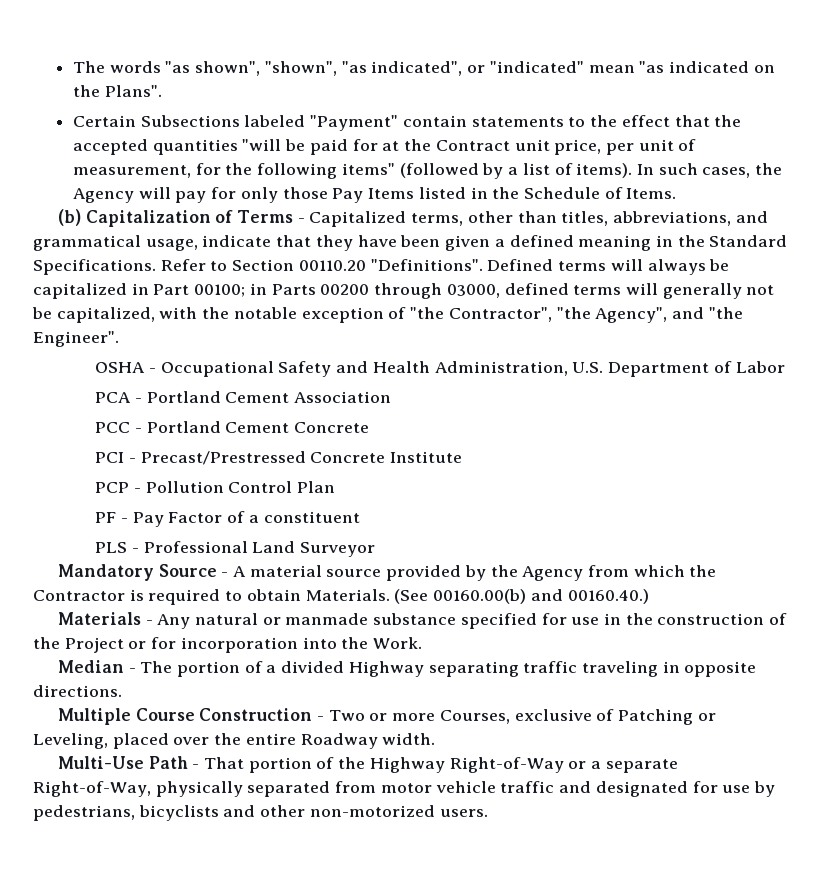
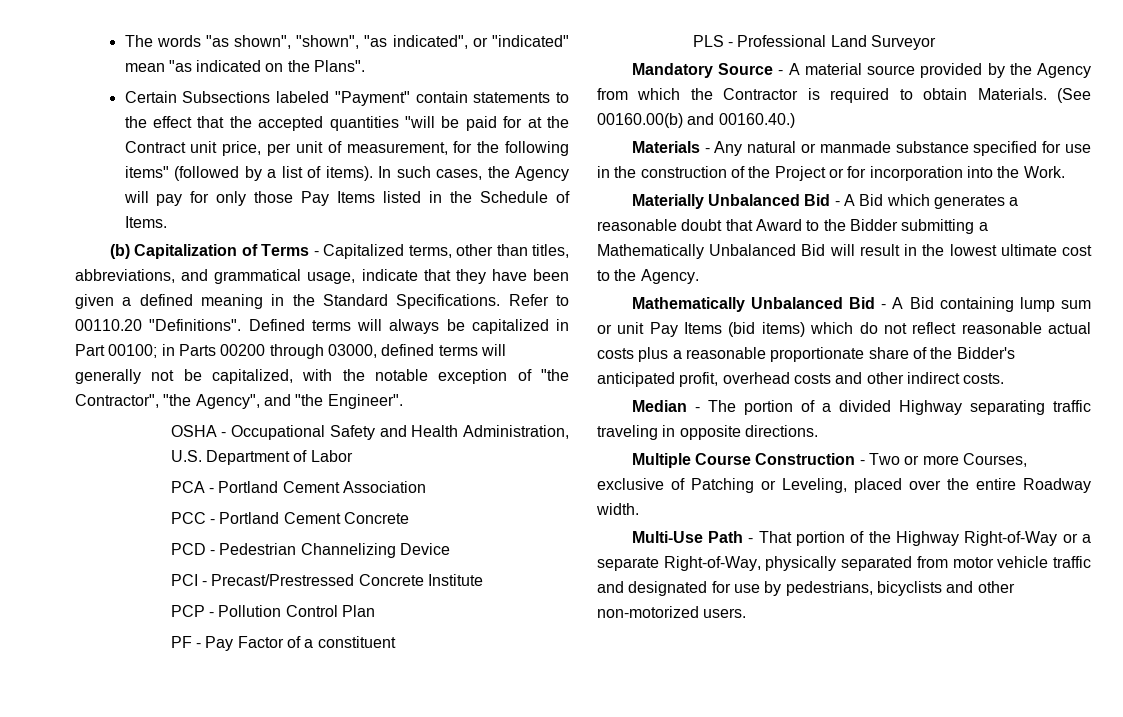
- Refer to Section 00110.20 "Definitions".
+ Refer to 00110.20 "Definitions".
+ PCD - Pedestrian Channelizing Device
+ Materially Unbalanced Bid - A Bid which generates a reasonable doubt that Award to the Bidder submitting a Mathematically Unbalanced Bid will result in the lowest ultimate cost to the Agency.
+ Mathematically Unbalanced Bid - A Bid containing lump sum or unit Pay Items (bid items) which do not reflect reasonable actual costs plus a reasonable proportionate share of the Bidder's anticipated profit, overhead costs and other indirect costs.

